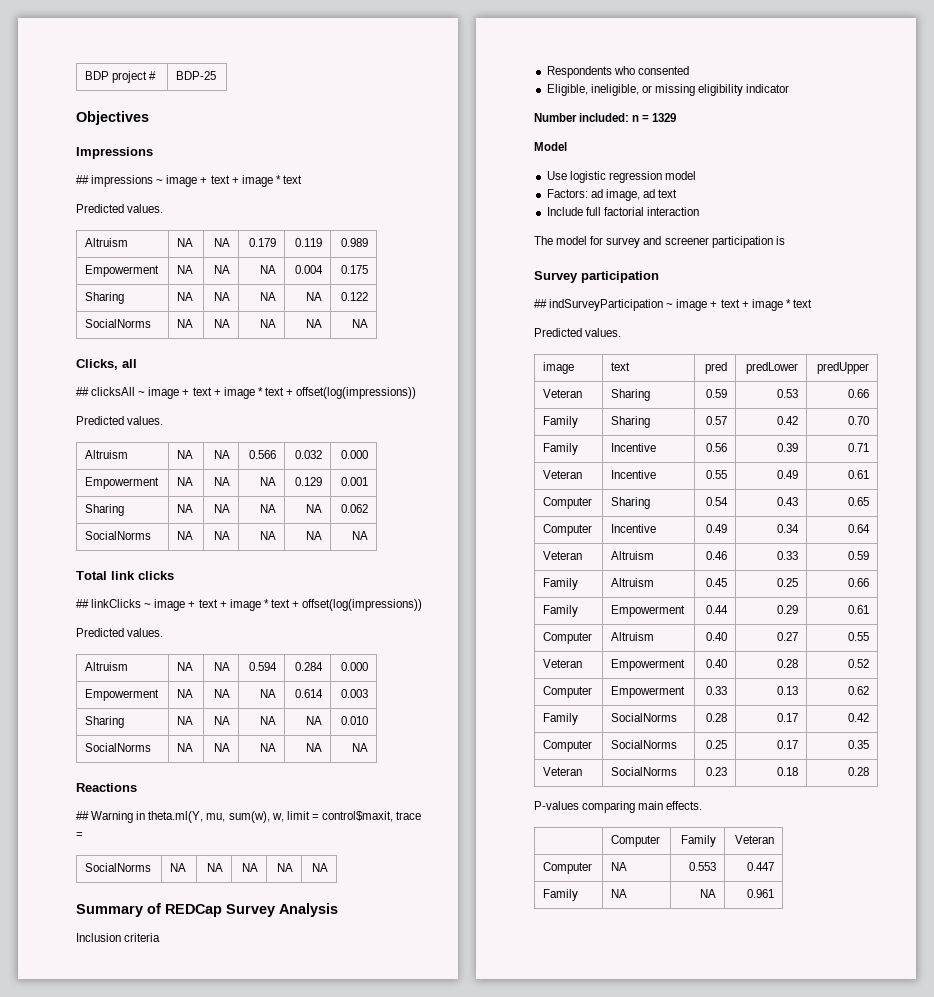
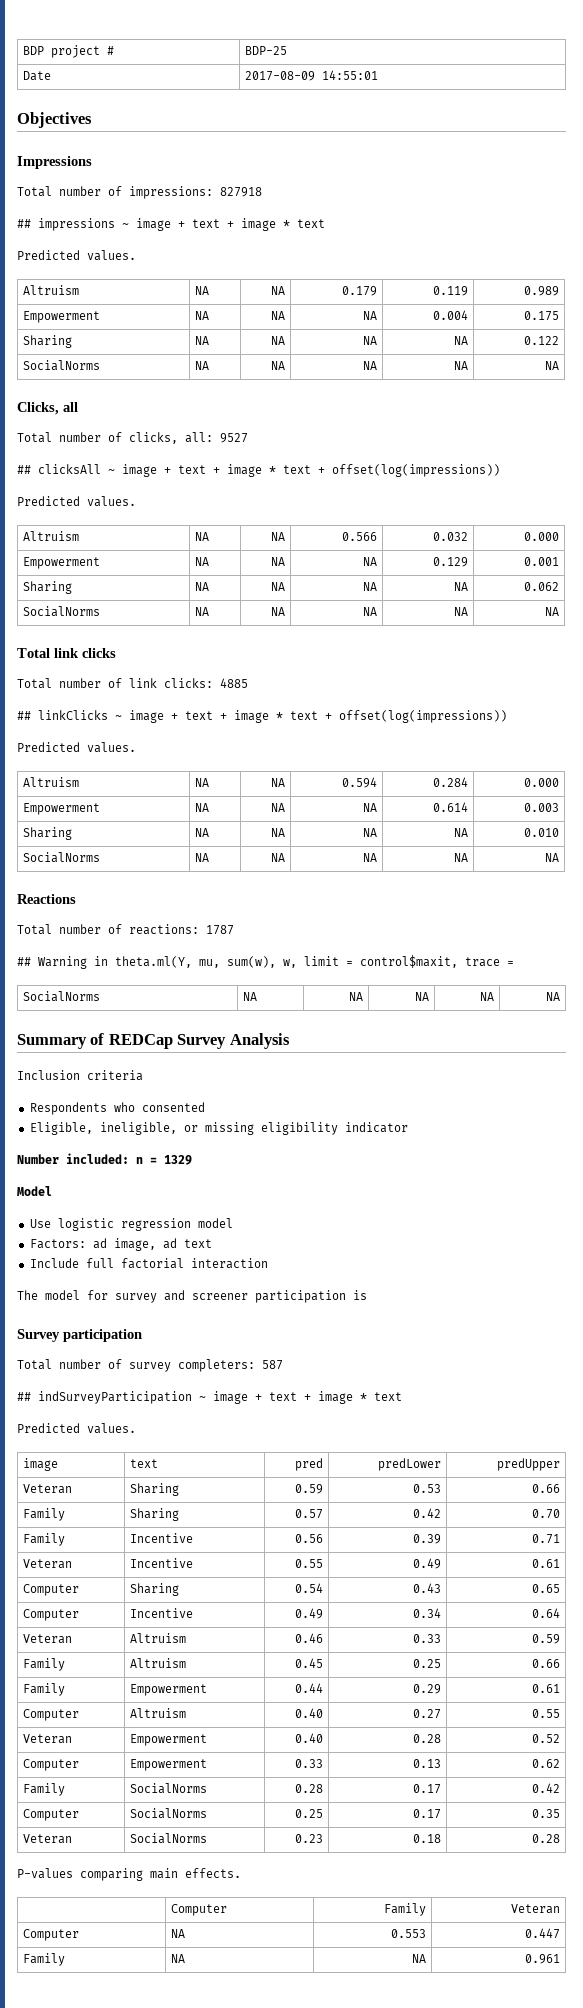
+ Date | 2017-08-09 14:55:01
+ Total number of impressions: 827918
+ Total number of clicks, all: 9527
+ Total number of link clicks: 4885
+ Total number of reactions: 1787
+ Total number of survey completers: 587

